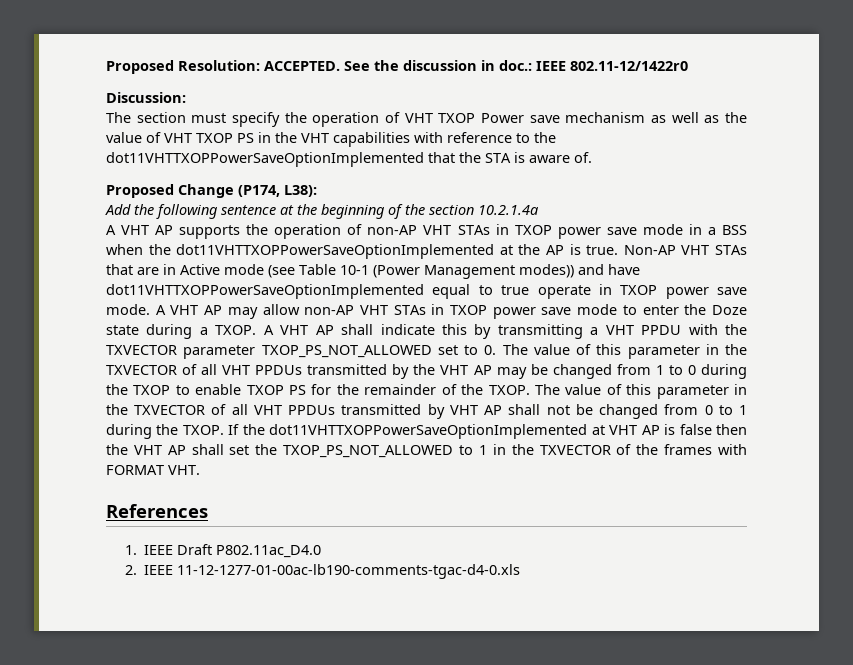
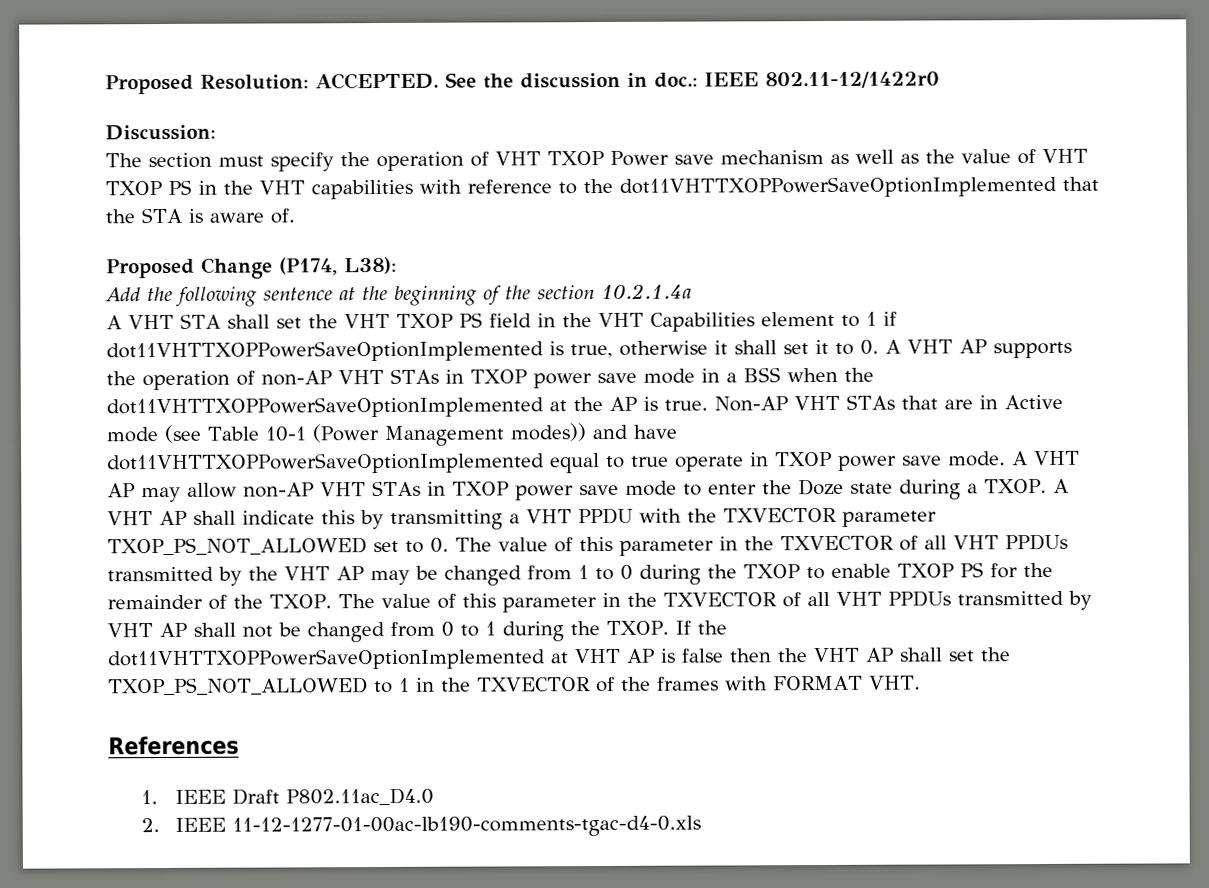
- A VHT AP supports the operation of non-AP VHT STAs in TXOP power save mode in a BSS when the dot11VHTTXOPPowerSaveOptionImplemented at the AP is true.
+ A VHT STA shall set the VHT TXOP PS field in the VHT Capabilities element to 1 if dot11VHTTXOPPowerSaveOptionImplemented is true, otherwise it shall set it to 0. A VHT AP supports the operation of non-AP VHT STAs in TXOP power save mode in a BSS when the dot11VHTTXOPPowerSaveOptionImplemented at the AP is true.

